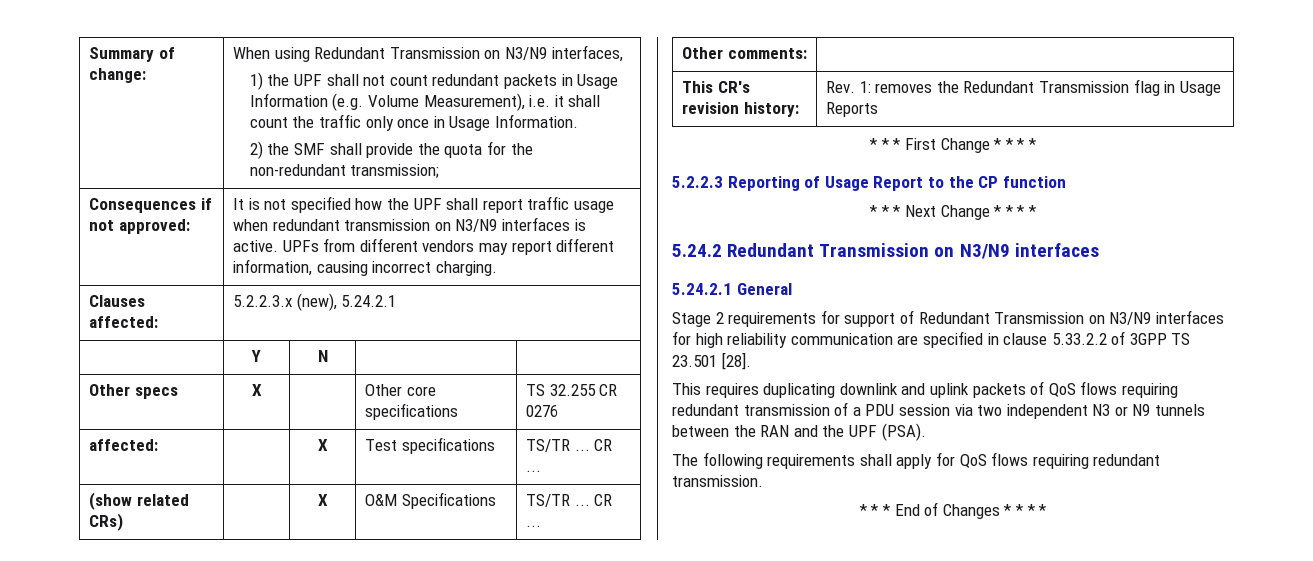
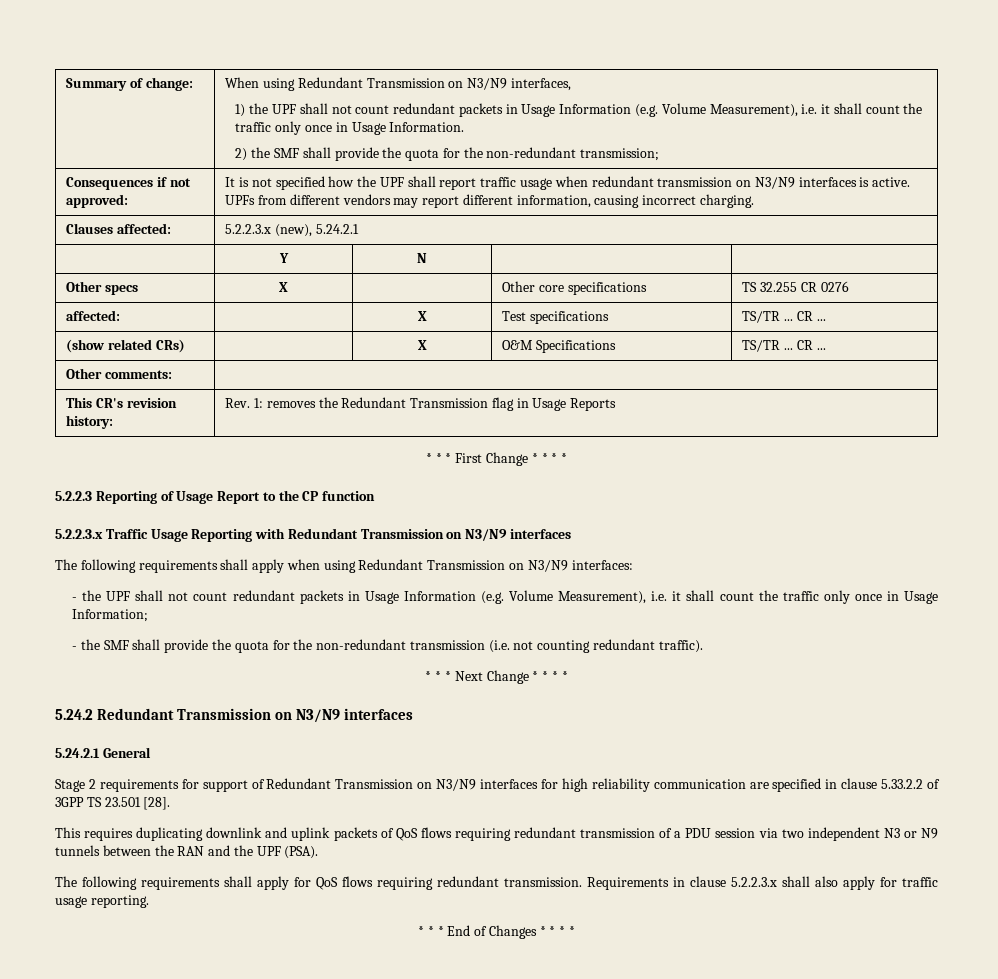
+ 5.2.2.3.x Traffic Usage Reporting with Redundant Transmission on N3/N9 interfaces
+ The following requirements shall apply when using Redundant Transmission on N3/N9 interfaces:
+ - the UPF shall not count redundant packets in Usage Information (e.g. Volume Measurement), i.e. it shall count the traffic only once in Usage Information;
+ - the SMF shall provide the quota for the non-redundant transmission (i.e. not counting redundant traffic).
+ Requirements in clause 5.2.2.3.x shall also apply for traffic usage reporting.

